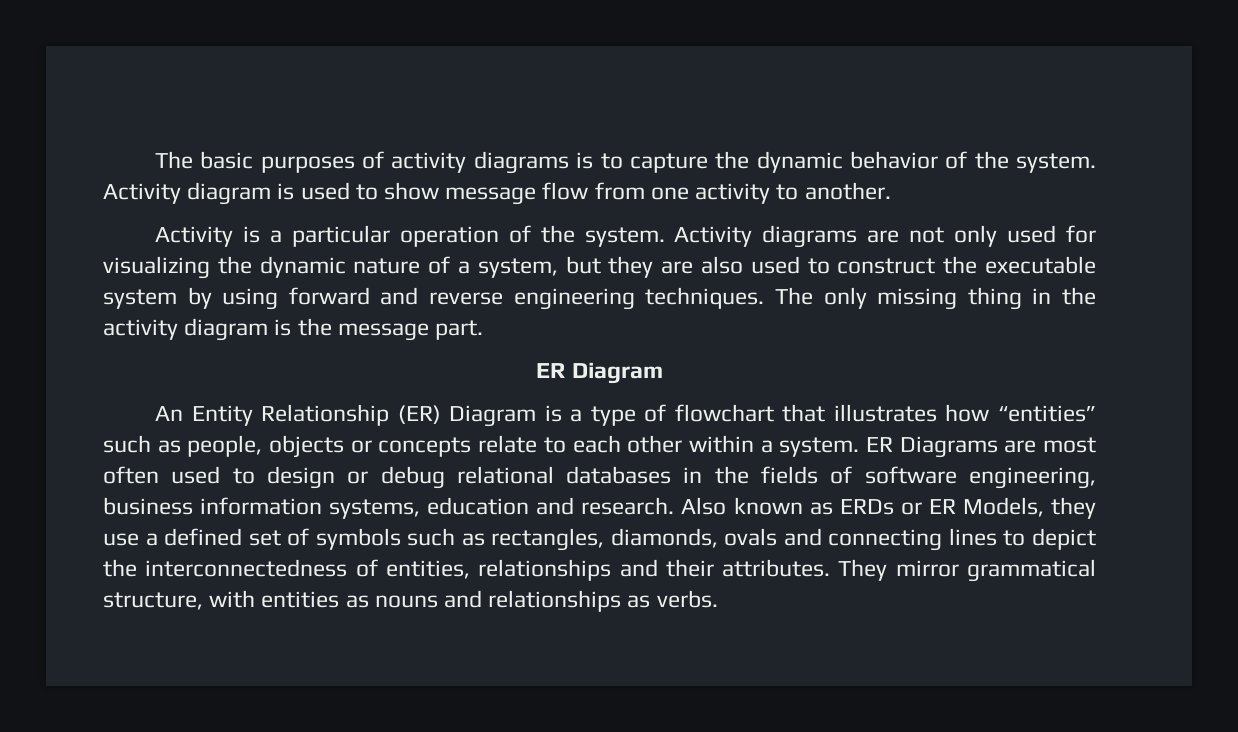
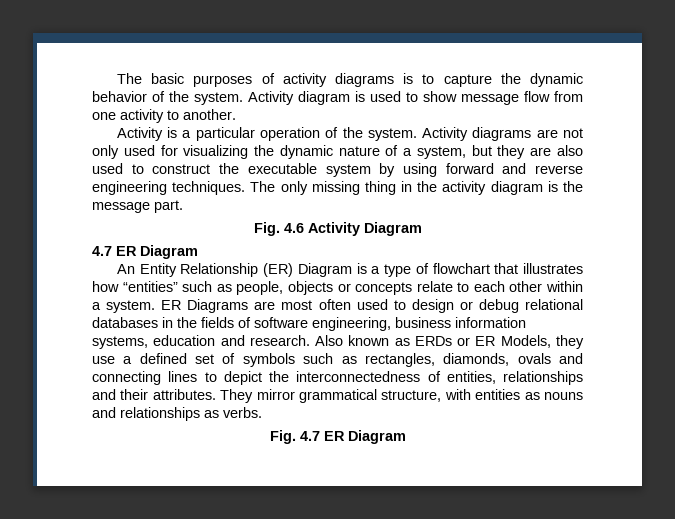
- ER Diagram
+ Fig. 4.6 Activity Diagram
+ 4.7 ER Diagram
+ Fig. 4.7 ER Diagram

